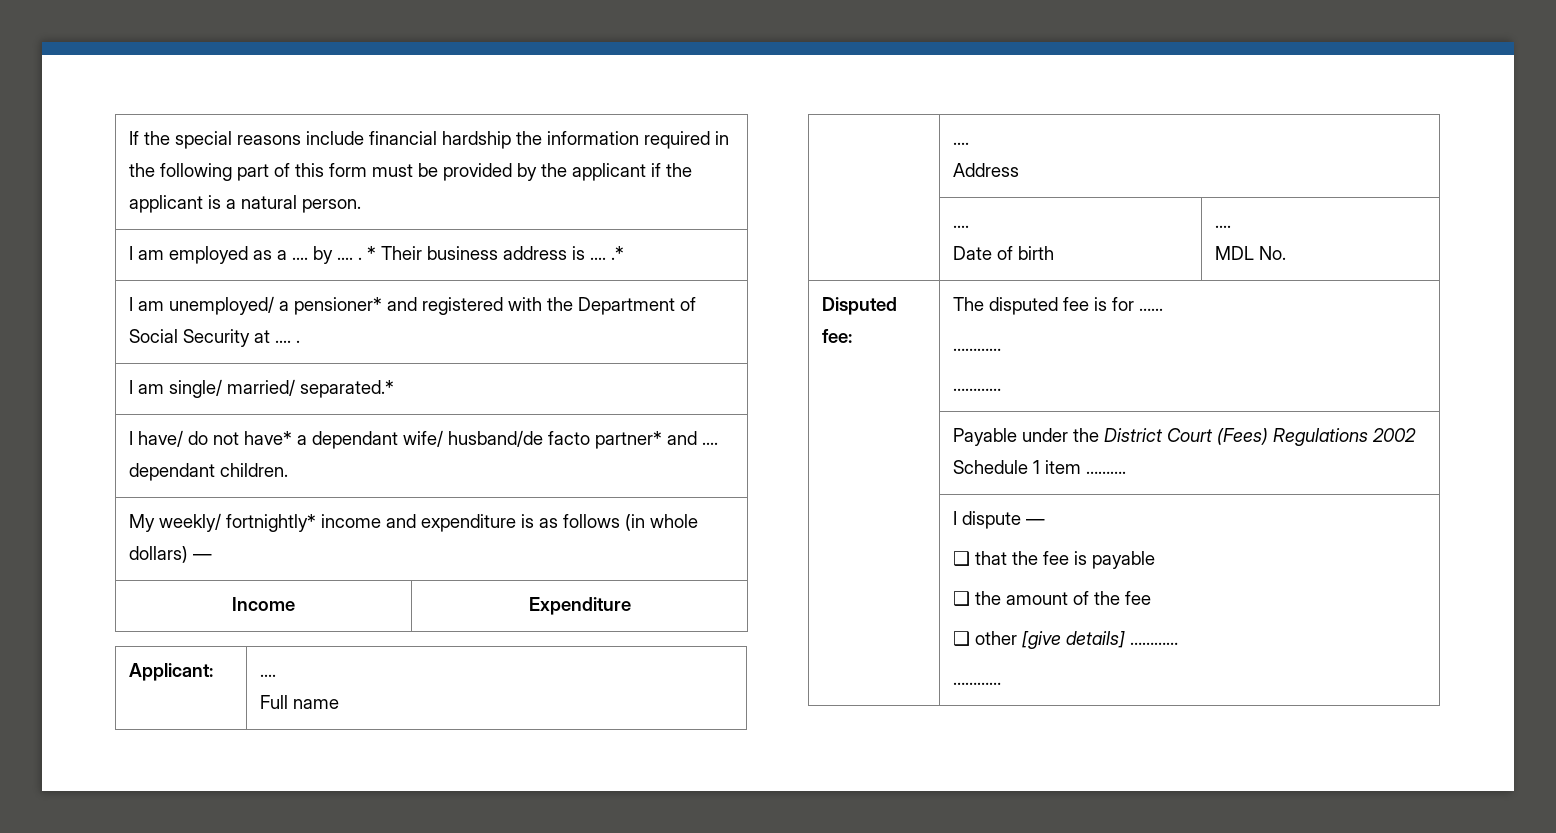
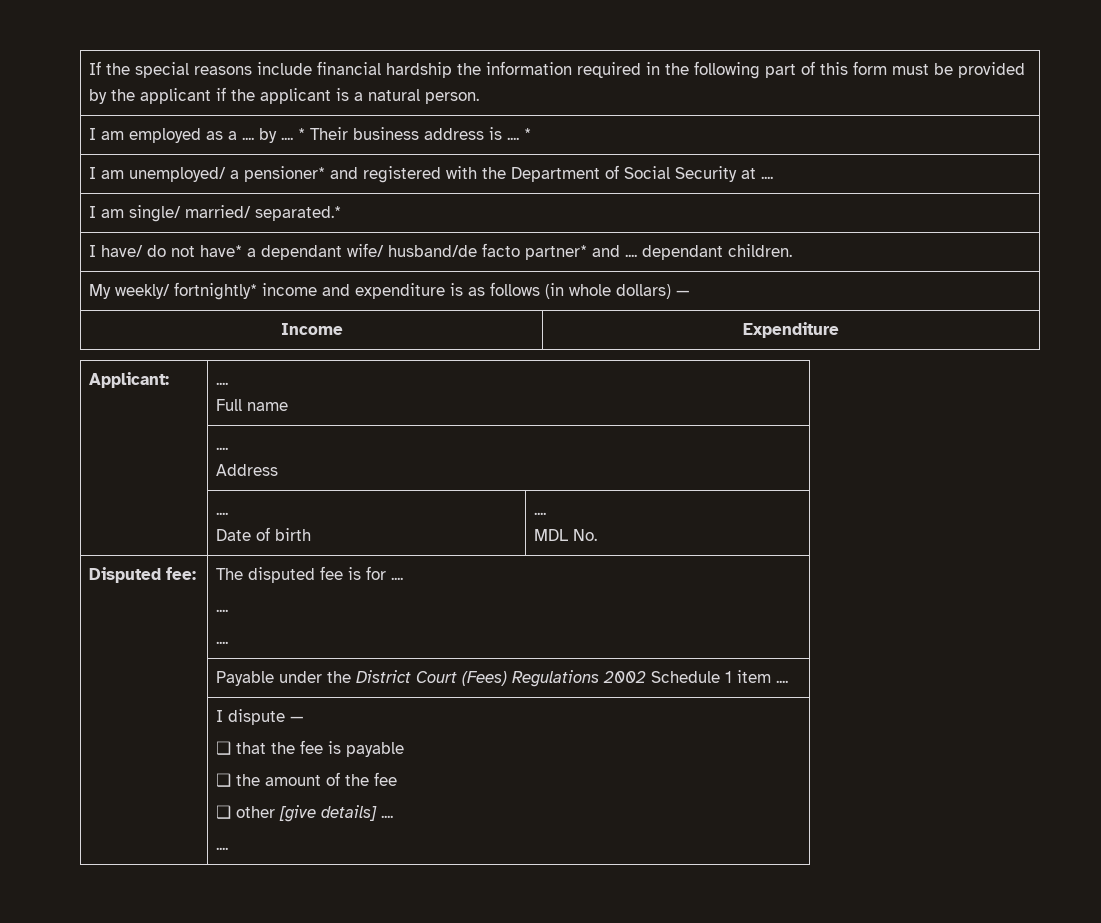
- I am employed as a .... by .... . * Their business address is .... .*
+ I am employed as a .... by .... * Their business address is .... *
- I am unemployed/ a pensioner* and registered with the Department of Social Security at .... .
+ I am unemployed/ a pensioner* and registered with the Department of Social Security at ....
- Disputed fee: | The disputed fee is for …...
- …………
- …………
+ Disputed fee: | The disputed fee is for ....
+ ....
+ ....
- | Payable under the District Court (Fees) Regulations 2002 Schedule 1 item ……….
+ | Payable under the District Court (Fees) Regulations 2002 Schedule 1 item ....
  | I dispute —
  ❑ that the fee is payable
  ❑ the amount of the fee
- ❑ other [give details] …………
- …………
+ ❑ other [give details] ....
+ ....

